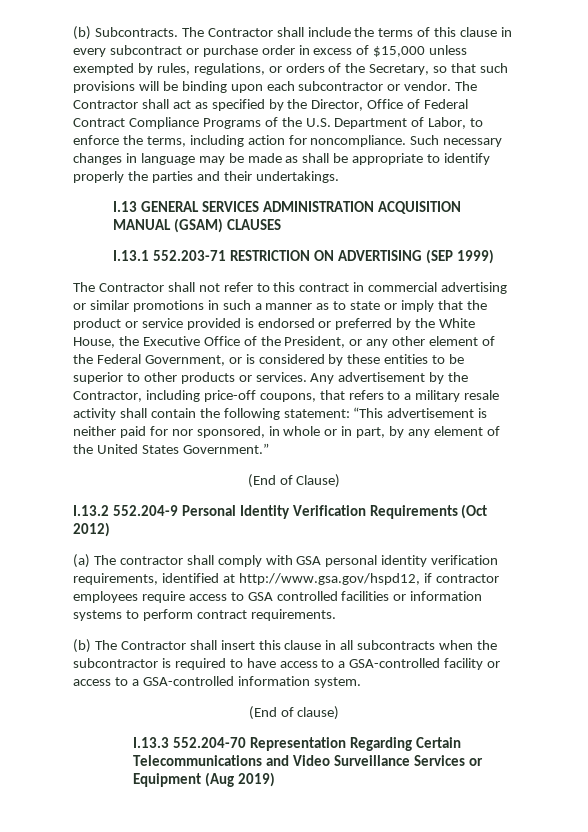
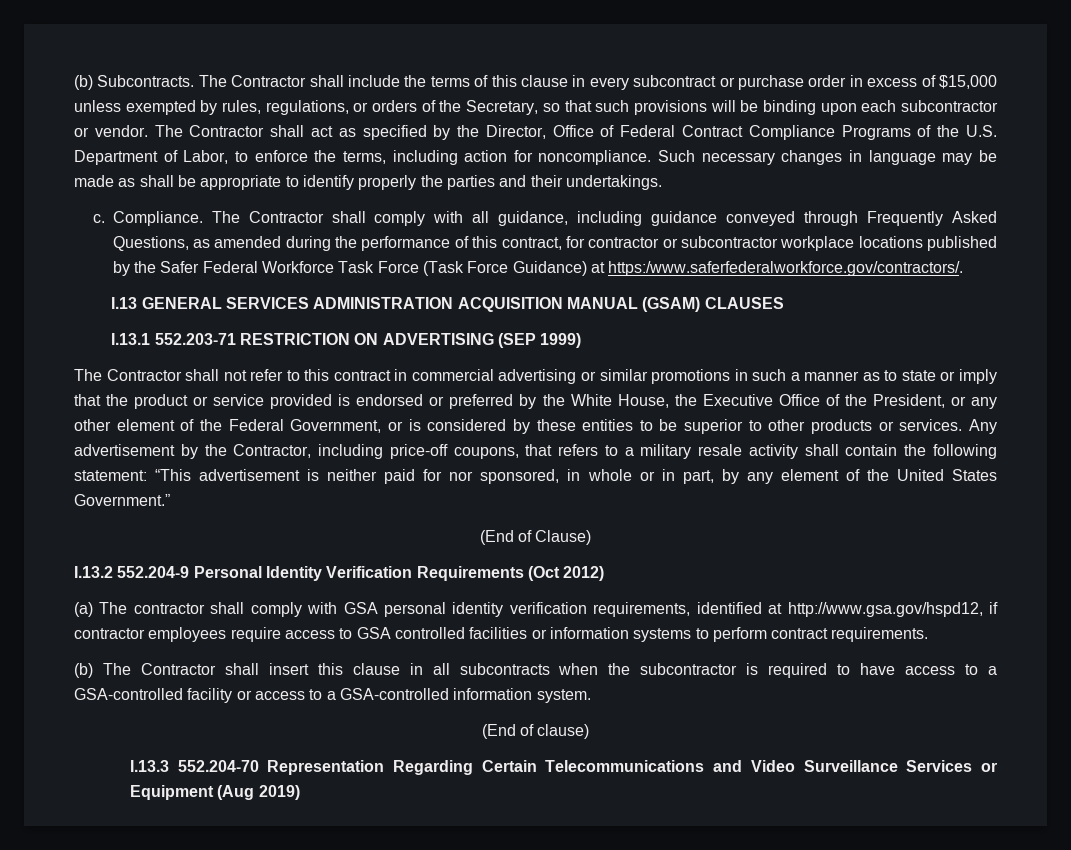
+ c. Compliance. The Contractor shall comply with all guidance, including guidance conveyed through Frequently Asked Questions, as amended during the performance of this contract, for contractor or subcontractor workplace locations published by the Safer Federal Workforce Task Force (Task Force Guidance) at https:/www.saferfederalworkforce.gov/contractors/.

